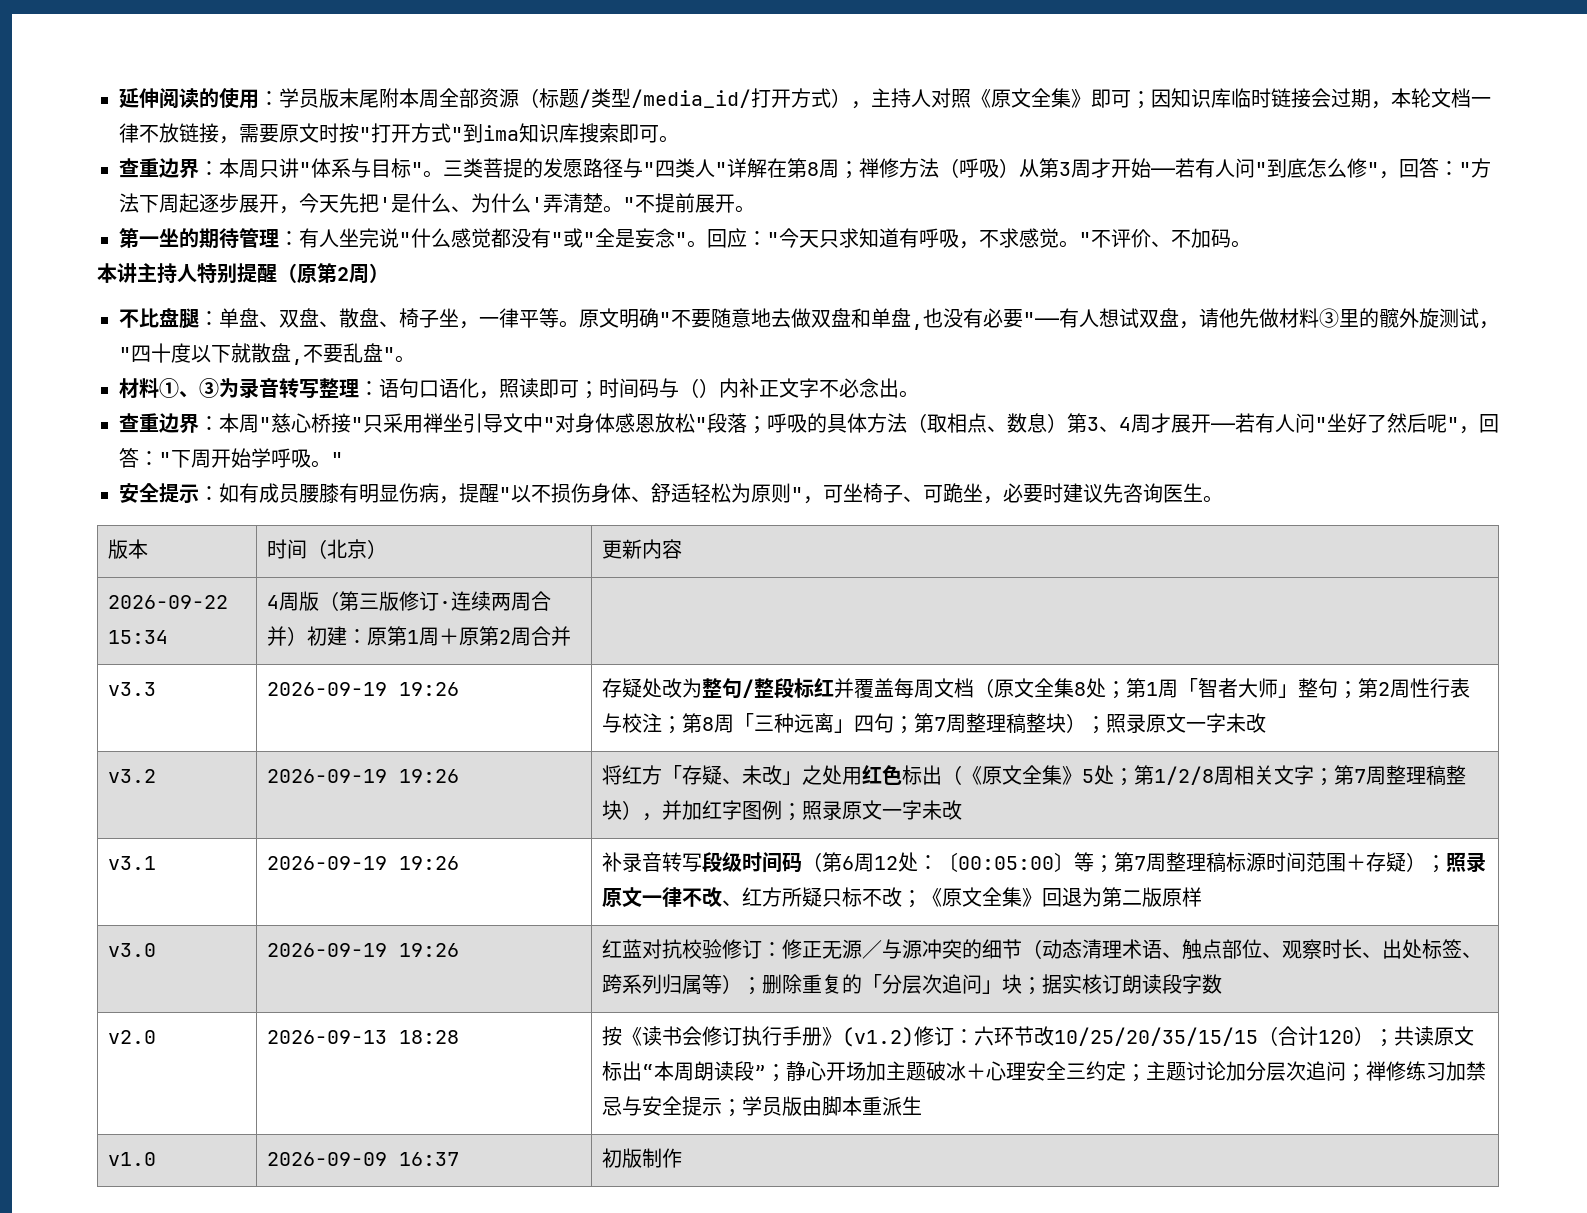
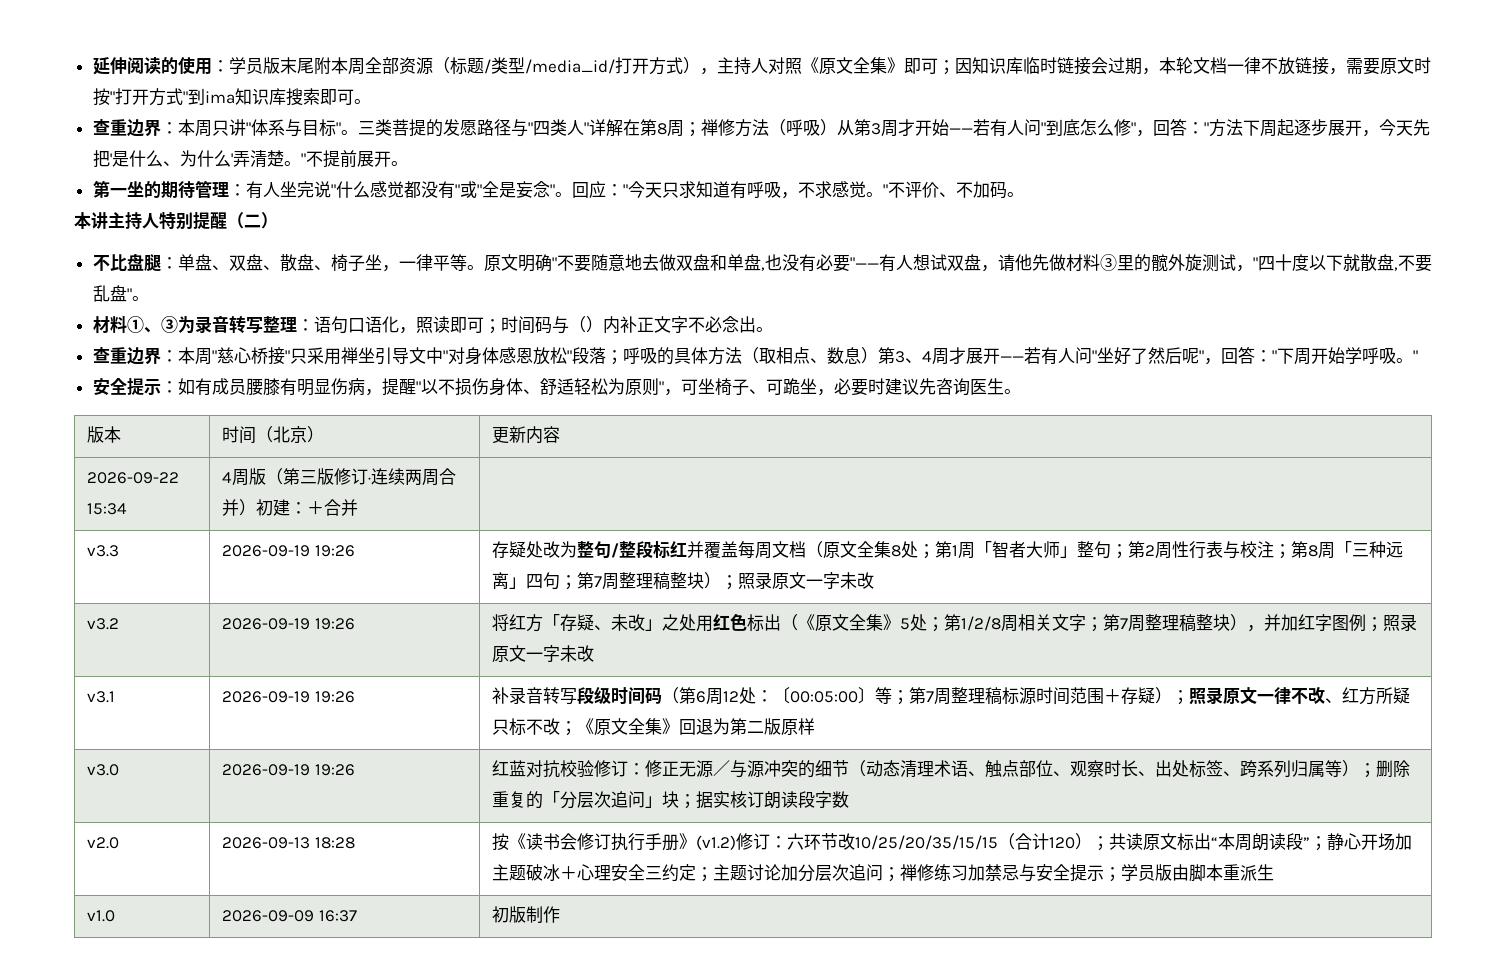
- 本讲主持人特别提醒（原第2周）
+ 本讲主持人特别提醒（二）
- 2026-09-22 15:34 | 4周版（第三版修订·连续两周合并）初建：原第1周＋原第2周合并 |
+ 2026-09-22 15:34 | 4周版（第三版修订·连续两周合并）初建：＋合并 |

